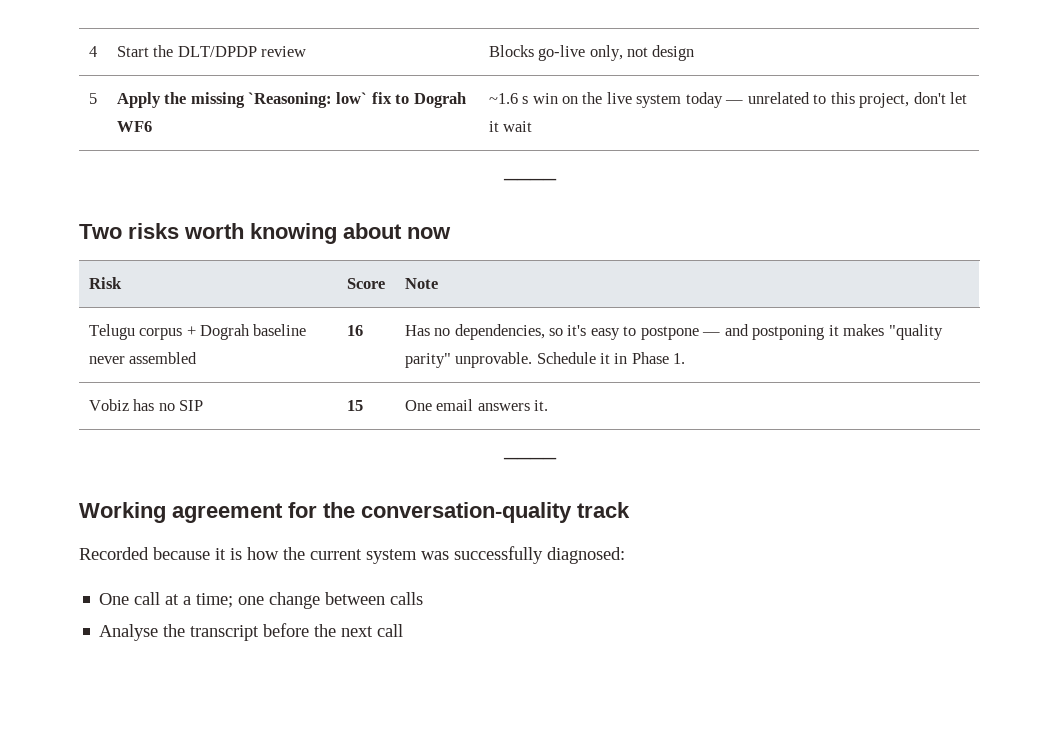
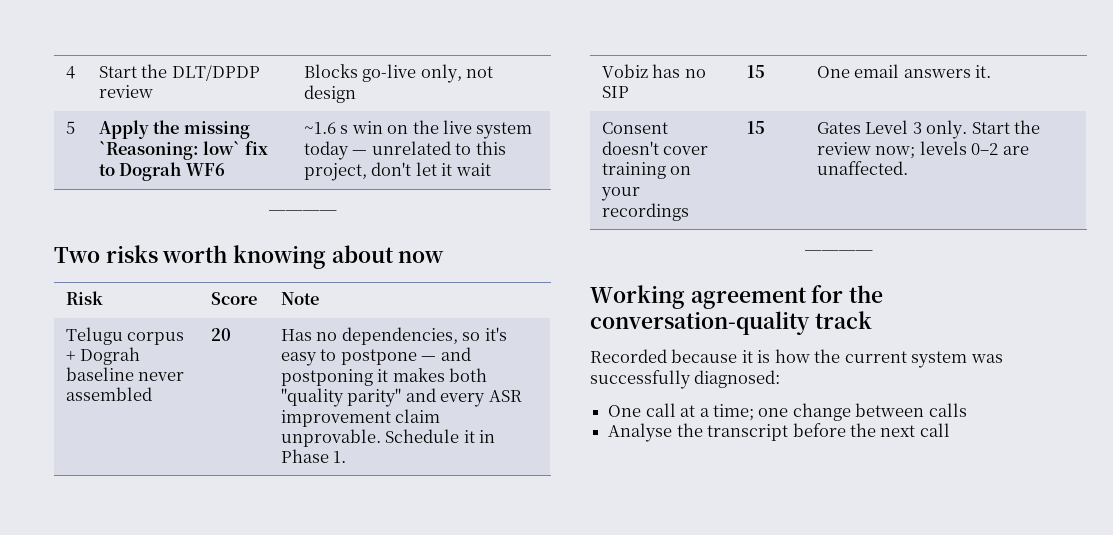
- Telugu corpus + Dograh baseline never assembled | 16 | Has no dependencies, so it's easy to postpone — and postponing it makes "quality parity" unprovable. Schedule it in Phase 1.
+ Telugu corpus + Dograh baseline never assembled | 20 | Has no dependencies, so it's easy to postpone — and postponing it makes both "quality parity" and every ASR improvement claim unprovable. Schedule it in Phase 1.
+ Consent doesn't cover training on your recordings | 15 | Gates Level 3 only. Start the review now; levels 0–2 are unaffected.

